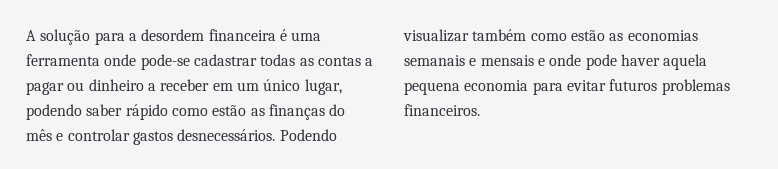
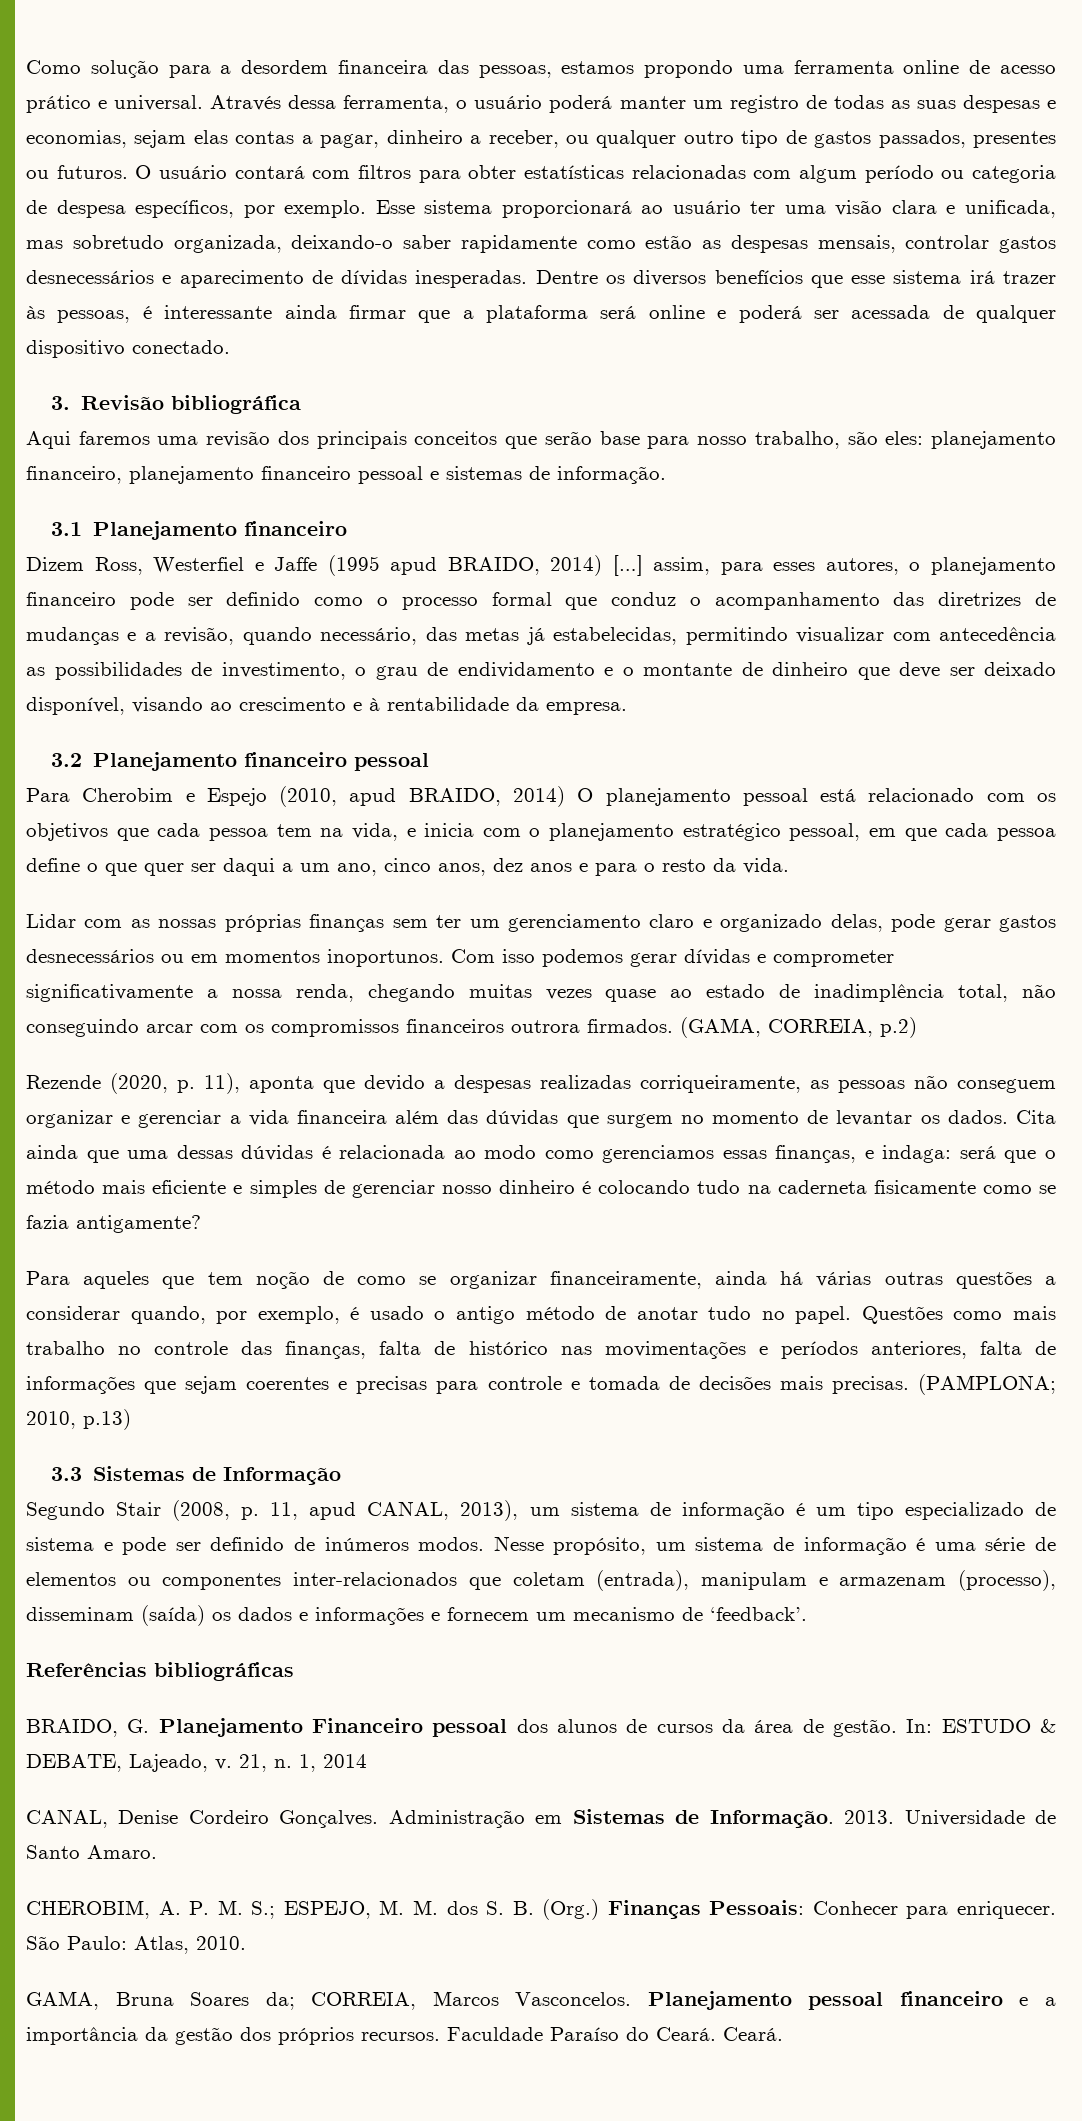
- A solução para a desordem financeira é uma ferramenta onde pode-se cadastrar todas as contas a pagar ou dinheiro a receber em um único lugar, podendo saber rápido como estão as finanças do mês e controlar gastos desnecessários. Podendo visualizar também como estão as economias semanais e mensais e onde pode haver aquela pequena economia para evitar futuros problemas financeiros.
+ Como solução para a desordem financeira das pessoas, estamos propondo uma ferramenta online de acesso prático e universal. Através dessa ferramenta, o usuário poderá manter um registro de todas as suas despesas e economias, sejam elas contas a pagar, dinheiro a receber, ou qualquer outro tipo de gastos passados, presentes ou futuros. O usuário contará com filtros para obter estatísticas relacionadas com algum período ou categoria de despesa específicos, por exemplo. Esse sistema proporcionará ao usuário ter uma visão clara e unificada, mas sobretudo organizada, deixando-o saber rapidamente como estão as despesas mensais, controlar gastos desnecessários e aparecimento de dívidas inesperadas. Dentre os diversos benefícios que esse sistema irá trazer às pessoas, é interessante ainda firmar que a plataforma será online e poderá ser acessada de qualquer dispositivo conectado.
+ 3. Revisão bibliográfica
+ Aqui faremos uma revisão dos principais conceitos que serão base para nosso trabalho, são eles: planejamento financeiro, planejamento financeiro pessoal e sistemas de informação.
+ 3.1 Planejamento financeiro
+ Dizem Ross, Westerfiel e Jaffe (1995 apud BRAIDO, 2014) […] assim, para esses autores, o planejamento financeiro pode ser definido como o processo formal que conduz o acompanhamento das diretrizes de mudanças e a revisão, quando necessário, das metas já estabelecidas, permitindo visualizar com antecedência as possibilidades de investimento, o grau de endividamento e o montante de dinheiro que deve ser deixado disponível, visando ao crescimento e à rentabilidade da empresa.
+ 3.2 Planejamento financeiro pessoal
+ Para Cherobim e Espejo (2010, apud BRAIDO, 2014) O planejamento pessoal está relacionado com os objetivos que cada pessoa tem na vida, e inicia com o planejamento estratégico pessoal, em que cada pessoa define o que quer ser daqui a um ano, cinco anos, dez anos e para o resto da vida.
+ Lidar com as nossas próprias finanças sem ter um gerenciamento claro e organizado delas, pode gerar gastos desnecessários ou em momentos inoportunos. Com isso podemos gerar dívidas e comprometer significativamente a nossa renda, chegando muitas vezes quase ao estado de inadimplência total, não conseguindo arcar com os compromissos financeiros outrora firmados. (GAMA, CORREIA, p.2)
+ Rezende (2020, p. 11), aponta que devido a despesas realizadas corriqueiramente, as pessoas não conseguem organizar e gerenciar a vida financeira além das dúvidas que surgem no momento de levantar os dados. Cita ainda que uma dessas dúvidas é relacionada ao modo como gerenciamos essas finanças, e indaga: será que o método mais eficiente e simples de gerenciar nosso dinheiro é colocando tudo na caderneta fisicamente como se fazia antigamente?
+ Para aqueles que tem noção de como se organizar financeiramente, ainda há várias outras questões a considerar quando, por exemplo, é usado o antigo método de anotar tudo no papel. Questões como mais trabalho no controle das finanças, falta de histórico nas movimentações e períodos anteriores, falta de informações que sejam coerentes e precisas para controle e tomada de decisões mais precisas. (PAMPLONA; 2010, p.13)
+ 3.3 Sistemas de Informação
+ Segundo Stair (2008, p. 11, apud CANAL, 2013), um sistema de informação é um tipo especializado de sistema e pode ser definido de inúmeros modos. Nesse propósito, um sistema de informação é uma série de elementos ou componentes inter-relacionados que coletam (entrada), manipulam e armazenam (processo), disseminam (saída) os dados e informações e fornecem um mecanismo de ‘feedback’.
+ Referências bibliográficas
+ BRAIDO, G. Planejamento Financeiro pessoal dos alunos de cursos da área de gestão. In: ESTUDO & DEBATE, Lajeado, v. 21, n. 1, 2014
+ CANAL, Denise Cordeiro Gonçalves. Administração em Sistemas de Informação. 2013. Universidade de Santo Amaro.
+ CHEROBIM, A. P. M. S.; ESPEJO, M. M. dos S. B. (Org.) Finanças Pessoais: Conhecer para enriquecer. São Paulo: Atlas, 2010.
+ GAMA, Bruna Soares da; CORREIA, Marcos Vasconcelos. Planejamento pessoal financeiro e a importância da gestão dos próprios recursos. Faculdade Paraíso do Ceará. Ceará.

